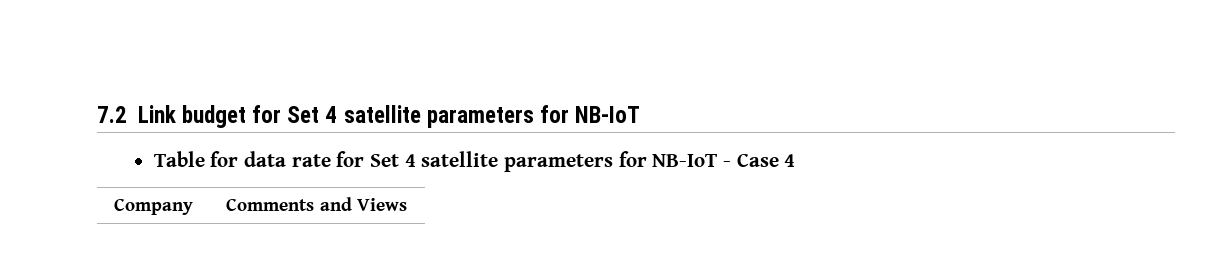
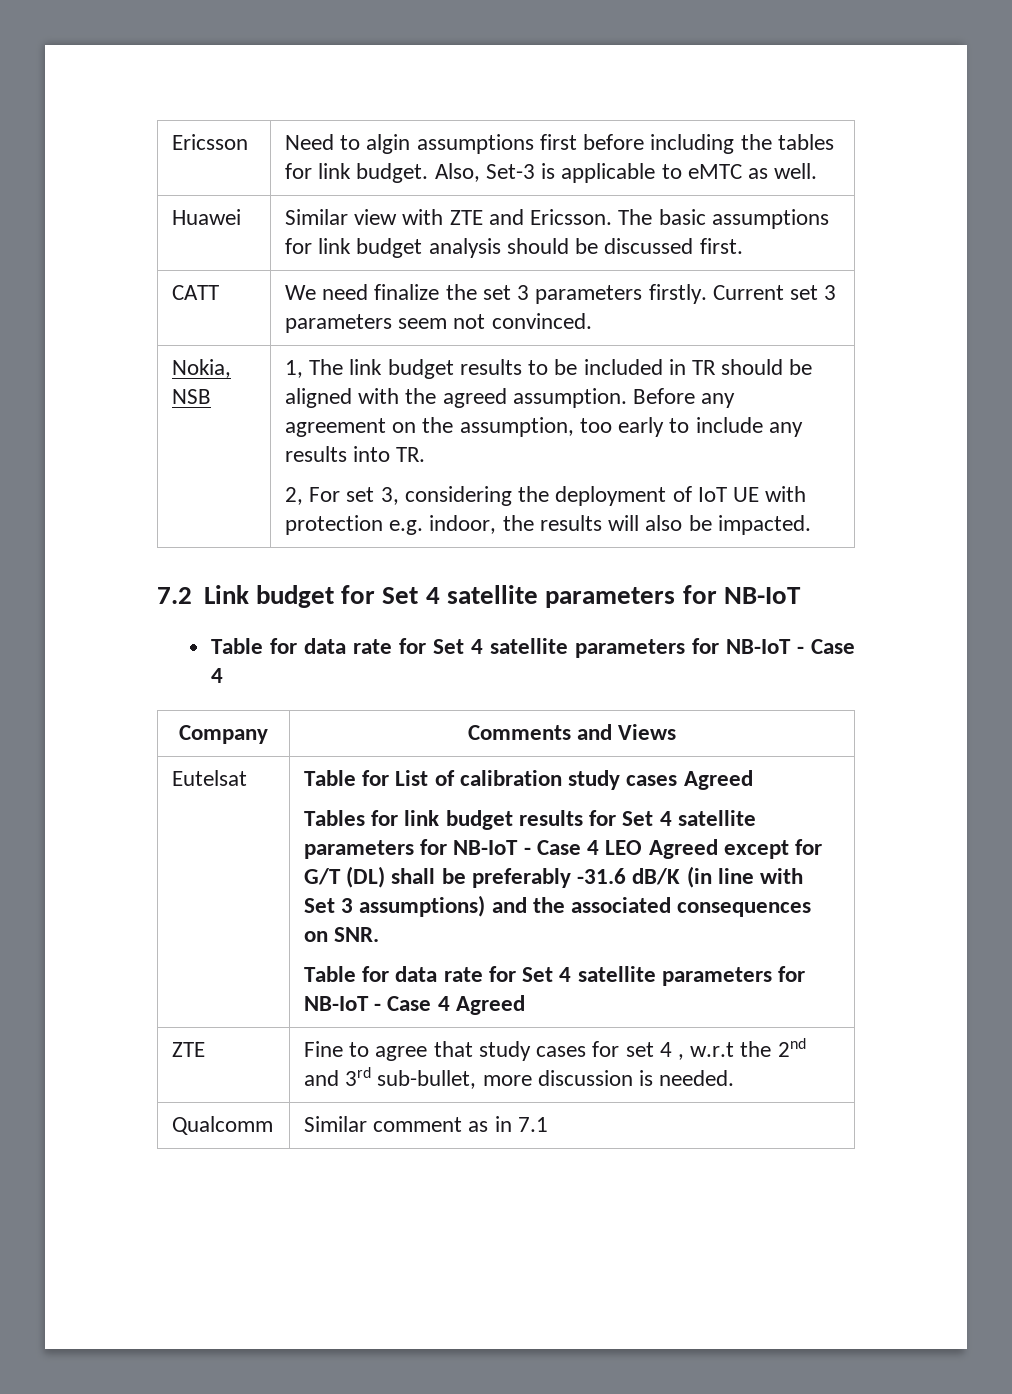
+ Ericsson | Need to algin assumptions first before including the tables for link budget. Also, Set-3 is applicable to eMTC as well.
+ Huawei | Similar view with ZTE and Ericsson. The basic assumptions for link budget analysis should be discussed first.
+ CATT | We need finalize the set 3 parameters firstly. Current set 3 parameters seem not convinced.
+ Nokia, NSB | 1, The link budget results to be included in TR should be aligned with the agreed assumption. Before any agreement on the assumption, too early to include any results into TR.
+ 2, For set 3, considering the deployment of IoT UE with protection e.g. indoor, the results will also be impacted.
+ Eutelsat | Table for List of calibration study cases Agreed
+ Tables for link budget results for Set 4 satellite parameters for NB-IoT - Case 4 LEO Agreed except for G/T (DL) shall be preferably -31.6 dB/K (in line with Set 3 assumptions) and the associated consequences on SNR.
+ Table for data rate for Set 4 satellite parameters for NB-IoT - Case 4 Agreed
+ ZTE | Fine to agree that study cases for set 4 , w.r.t the 2nd and 3rd sub-bullet, more discussion is needed.
+ Qualcomm | Similar comment as in 7.1

